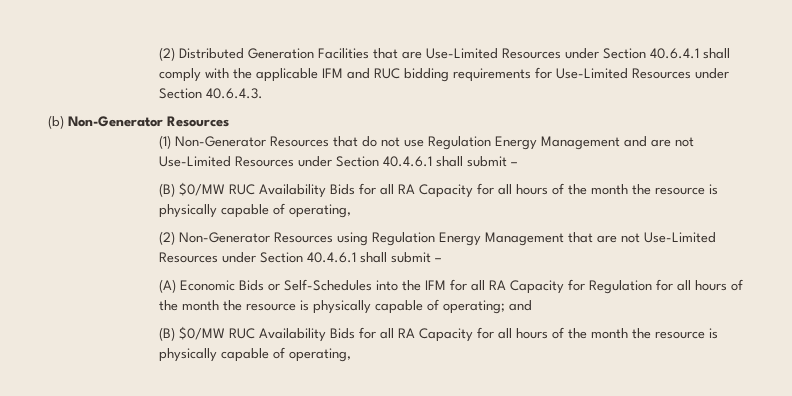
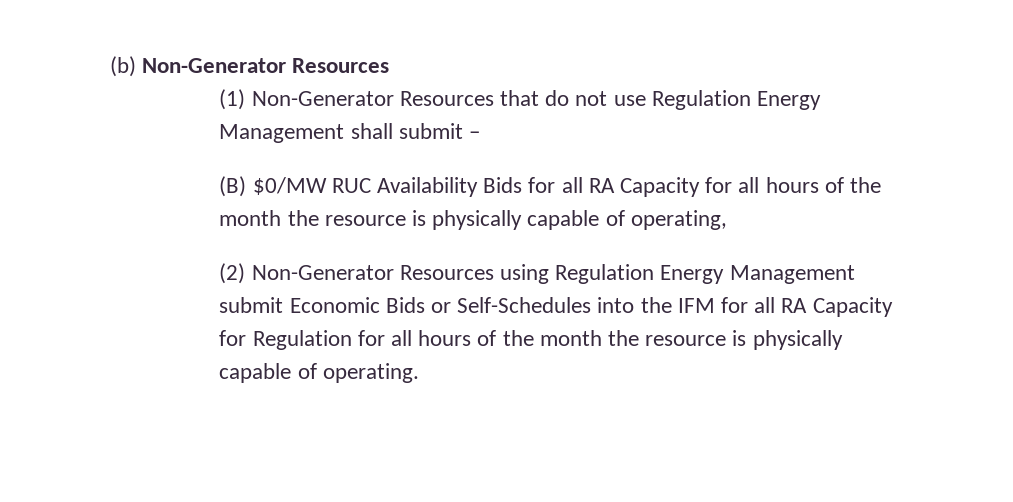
- (2) Distributed Generation Facilities that are Use-Limited Resources under Section 40.6.4.1 shall comply with the applicable IFM and RUC bidding requirements for Use-Limited Resources under Section 40.6.4.3.
- (1) Non-Generator Resources that do not use Regulation Energy Management and are not Use-Limited Resources under Section 40.4.6.1 shall submit –
+ (1) Non-Generator Resources that do not use Regulation Energy Management shall submit –
- (2) Non-Generator Resources using Regulation Energy Management that are not Use-Limited Resources under Section 40.4.6.1 shall submit –
- (A) Economic Bids or Self-Schedules into the IFM for all RA Capacity for Regulation for all hours of the month the resource is physically capable of operating; and
- (B) $0/MW RUC Availability Bids for all RA Capacity for all hours of the month the resource is physically capable of operating,
+ (2) Non-Generator Resources using Regulation Energy Management submit Economic Bids or Self-Schedules into the IFM for all RA Capacity for Regulation for all hours of the month the resource is physically capable of operating.

